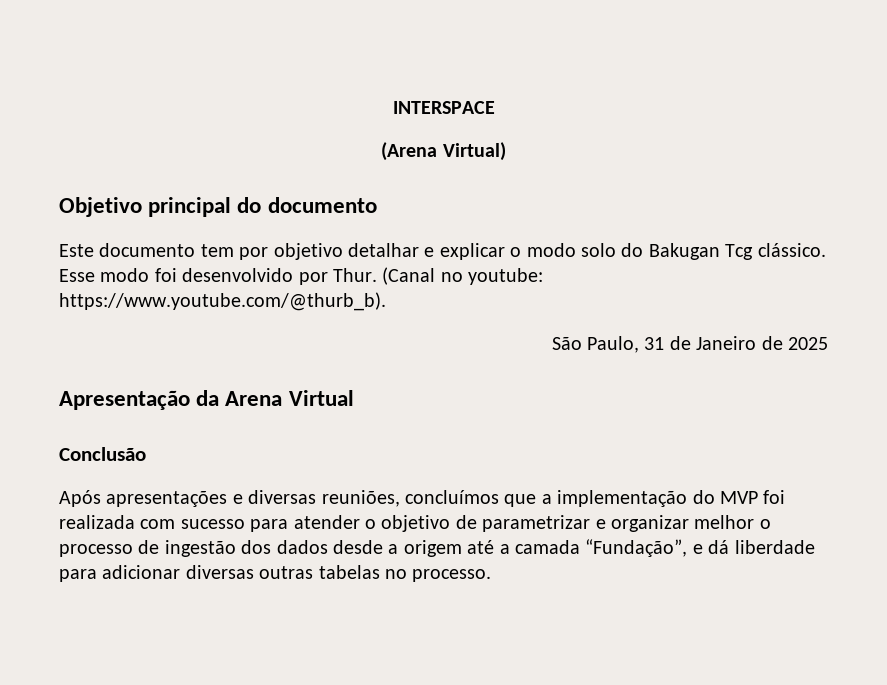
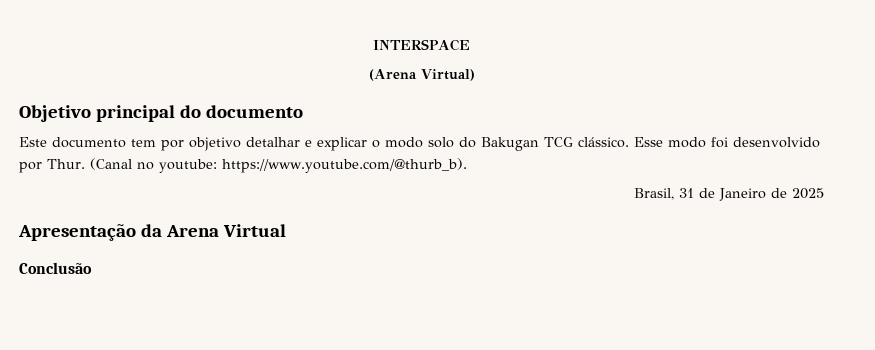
- Este documento tem por objetivo detalhar e explicar o modo solo do Bakugan Tcg clássico.
+ Este documento tem por objetivo detalhar e explicar o modo solo do Bakugan TCG clássico.
- São Paulo, 31 de Janeiro de 2025
+ Brasil, 31 de Janeiro de 2025
- Após apresentações e diversas reuniões, concluímos que a implementação do MVP foi realizada com sucesso para atender o objetivo de parametrizar e organizar melhor o processo de ingestão dos dados desde a origem até a camada “Fundação”, e dá liberdade para adicionar diversas outras tabelas no processo.

